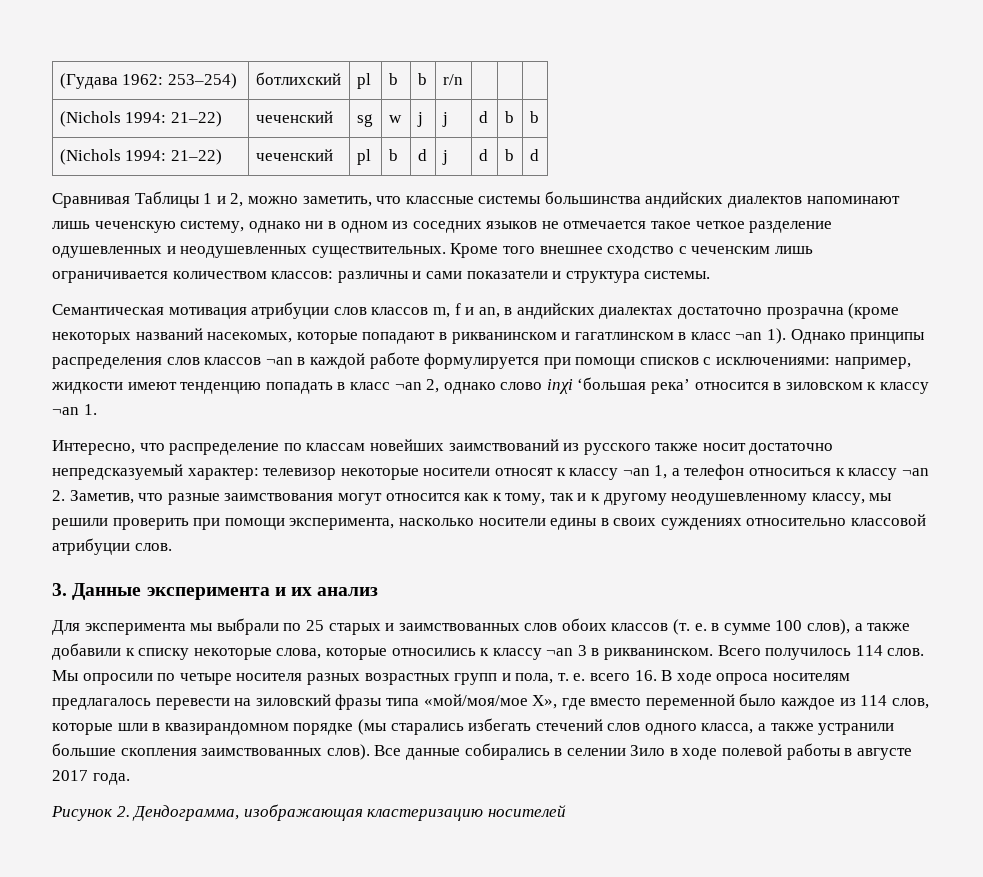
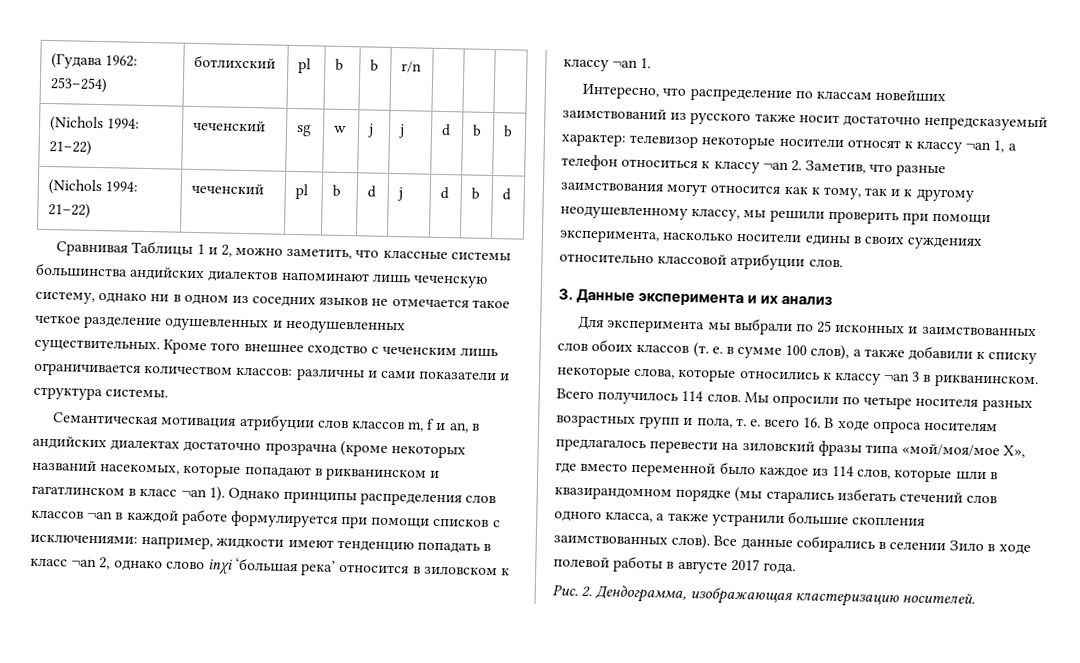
- Для эксперимента мы выбрали по 25 старых и заимствованных слов обоих классов (т. е. в сумме 100 слов), а также добавили к списку некоторые слова, которые относились к классу ¬an 3 в рикванинском.
+ Для эксперимента мы выбрали по 25 исконных и заимствованных слов обоих классов (т. е. в сумме 100 слов), а также добавили к списку некоторые слова, которые относились к классу ¬an 3 в рикванинском.
- Рисунок 2. Дендограмма, изображающая кластеризацию носителей
+ Рис. 2. Дендограмма, изображающая кластеризацию носителей.

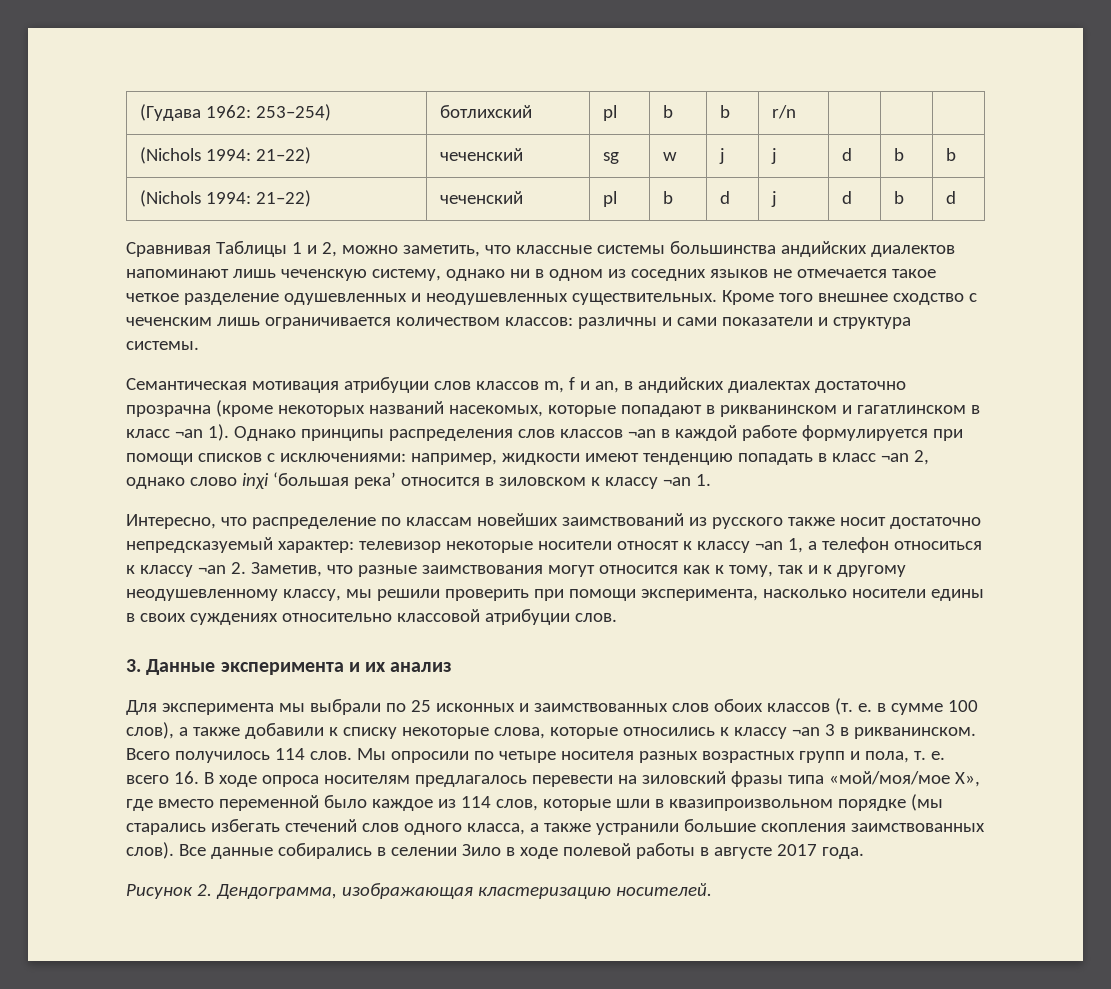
- Мы опросили по четыре носителя разных возрастных групп и пола, т. е. всего 16. В ходе опроса носителям предлагалось перевести на зиловский фразы типа «мой/моя/мое Х», где вместо переменной было каждое из 114 слов, которые шли в квазирандомном порядке (мы старались избегать стечений слов одного класса, а также устранили большие скопления заимствованных слов).
+ Мы опросили по четыре носителя разных возрастных групп и пола, т. е. всего 16. В ходе опроса носителям предлагалось перевести на зиловский фразы типа «мой/моя/мое Х», где вместо переменной было каждое из 114 слов, которые шли в квазипроизвольном порядке (мы старались избегать стечений слов одного класса, а также устранили большие скопления заимствованных слов).
- Рис. 2. Дендограмма, изображающая кластеризацию носителей.
+ Рисунок 2. Дендограмма, изображающая кластеризацию носителей.

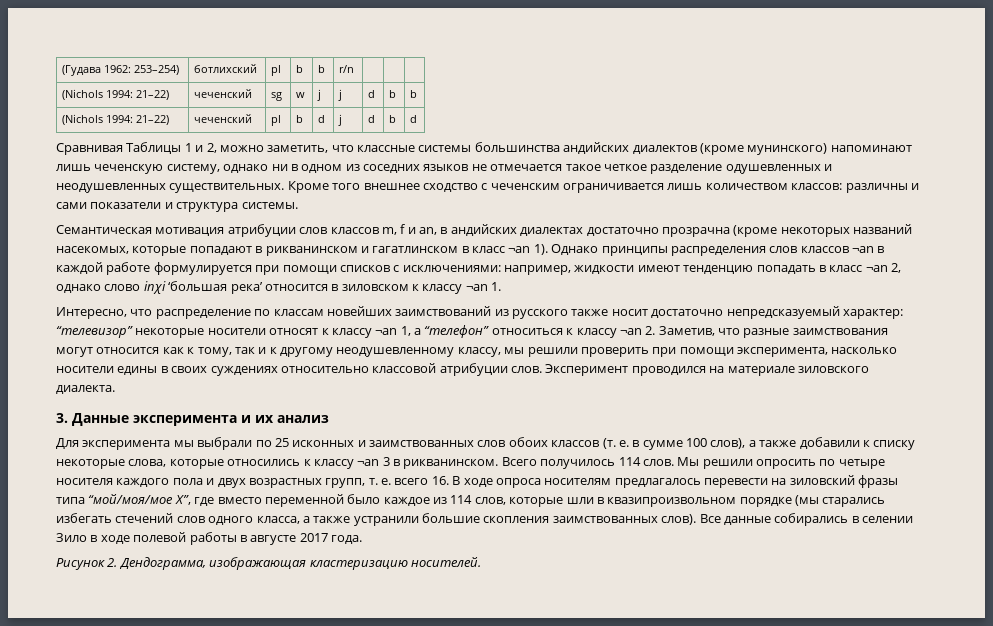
- Сравнивая Таблицы 1 и 2, можно заметить, что классные системы большинства андийских диалектов напоминают лишь чеченскую систему, однако ни в одном из соседних языков не отмечается такое четкое разделение одушевленных и неодушевленных существительных.
+ Сравнивая Таблицы 1 и 2, можно заметить, что классные системы большинства андийских диалектов (кроме мунинского) напоминают лишь чеченскую систему, однако ни в одном из соседних языков не отмечается такое четкое разделение одушевленных и неодушевленных существительных.
- Кроме того внешнее сходство с чеченским лишь ограничивается количеством классов: различны и сами показатели и структура системы.
+ Кроме того внешнее сходство с чеченским ограничивается лишь количеством классов: различны и сами показатели и структура системы.
- Интересно, что распределение по классам новейших заимствований из русского также носит достаточно непредсказуемый характер: телевизор некоторые носители относят к классу ¬an 1, а телефон относиться к классу ¬an 2. Заметив, что разные заимствования могут относится как к тому, так и к другому неодушевленному классу, мы решили проверить при помощи эксперимента, насколько носители едины в своих суждениях относительно классовой атрибуции слов.
+ Интересно, что распределение по классам новейших заимствований из русского также носит достаточно непредсказуемый характер: “телевизор” некоторые носители относят к классу ¬an 1, а “телефон” относиться к классу ¬an 2. Заметив, что разные заимствования могут относится как к тому, так и к другому неодушевленному классу, мы решили проверить при помощи эксперимента, насколько носители едины в своих суждениях относительно классовой атрибуции слов. Эксперимент проводился на материале зиловского диалекта.
- Мы опросили по четыре носителя разных возрастных групп и пола, т. е. всего 16. В ходе опроса носителям предлагалось перевести на зиловский фразы типа «мой/моя/мое Х», где вместо переменной было каждое из 114 слов, которые шли в квазипроизвольном порядке (мы старались избегать стечений слов одного класса, а также устранили большие скопления заимствованных слов).
+ Мы решили опросить по четыре носителя каждого пола и двух возрастных групп, т. е. всего 16. В ходе опроса носителям предлагалось перевести на зиловский фразы типа “мой/моя/мое Х”, где вместо переменной было каждое из 114 слов, которые шли в квазипроизвольном порядке (мы старались избегать стечений слов одного класса, а также устранили большие скопления заимствованных слов).

